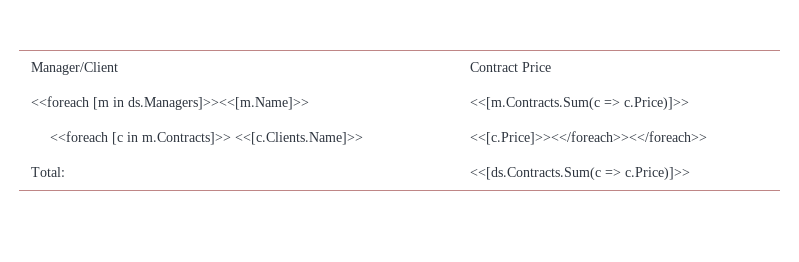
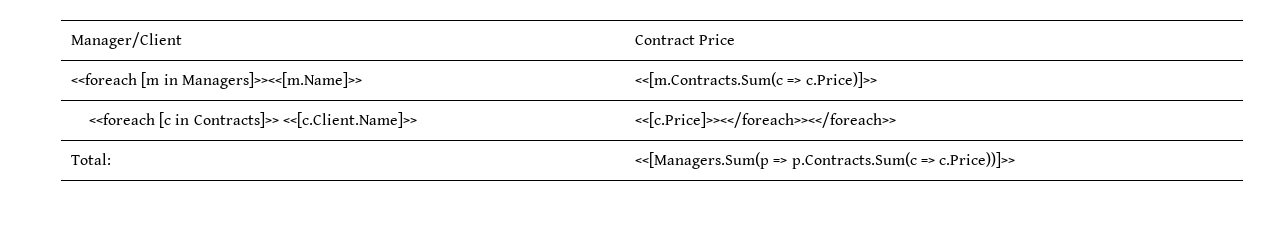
- <<foreach [m in ds.Managers]>><<[m.Name]>> | <<[m.Contracts.Sum(c => c.Price)]>>
+ <<foreach [m in Managers]>><<[m.Name]>> | <<[m.Contracts.Sum(c => c.Price)]>>
- <<foreach [c in m.Contracts]>> <<[c.Clients.Name]>> | <<[c.Price]>><</foreach>><</foreach>>
+ <<foreach [c in Contracts]>> <<[c.Client.Name]>> | <<[c.Price]>><</foreach>><</foreach>>
- Total: | <<[ds.Contracts.Sum(c => c.Price)]>>
+ Total: | <<[Managers.Sum(p => p.Contracts.Sum(c => c.Price))]>>

